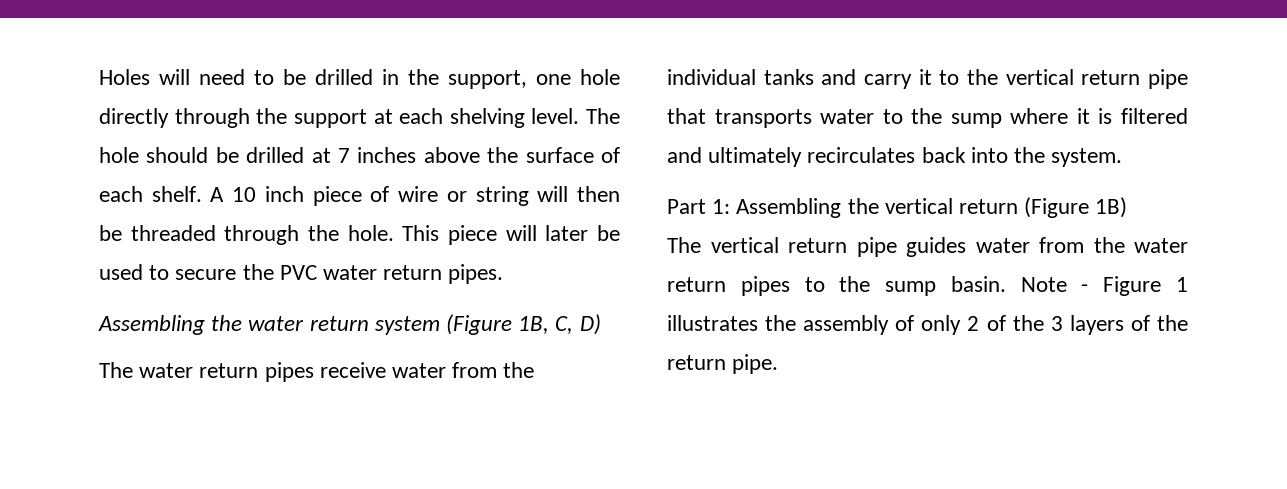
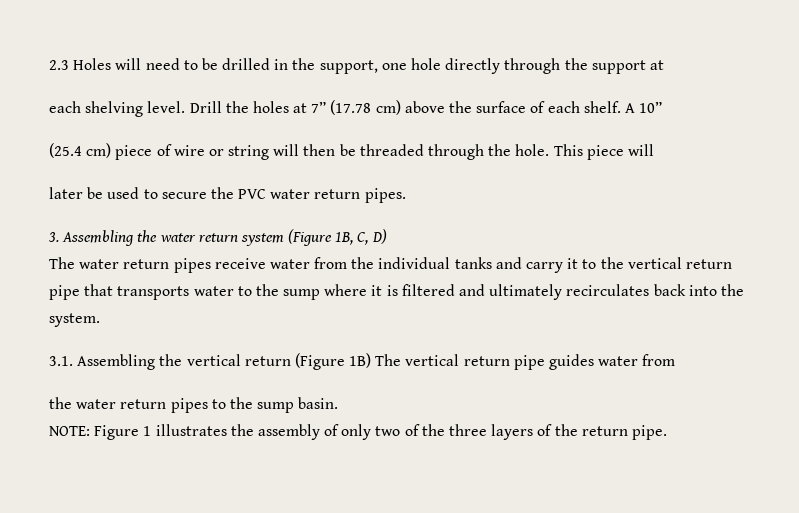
- Holes will need to be drilled in the support, one hole directly through the support at each shelving level.
+ 2.3 Holes will need to be drilled in the support, one hole directly through the support at
+ each shelving level.
- The hole should be drilled at 7 inches above the surface of each shelf.
+ Drill the holes at 7” (17.78 cm) above the surface of each shelf.
- A 10 inch piece of wire or string will then be threaded through the hole.
+ A 10”
+ (25.4 cm) piece of wire or string will then be threaded through the hole.
- This piece will later be used to secure the PVC water return pipes.
+ This piece will
+ later be used to secure the PVC water return pipes.
- Assembling the water return system (Figure 1B, C, D)
+ 3. Assembling the water return system (Figure 1B, C, D)
- Part 1: Assembling the vertical return (Figure 1B)
- The vertical return pipe guides water from the water return pipes to the sump basin. Note - Figure 1 illustrates the assembly of only 2 of the 3 layers of the return pipe.
+ 3.1. Assembling the vertical return (Figure 1B) The vertical return pipe guides water from
+ the water return pipes to the sump basin.
+ NOTE: Figure 1 illustrates the assembly of only two of the three layers of the return pipe.

